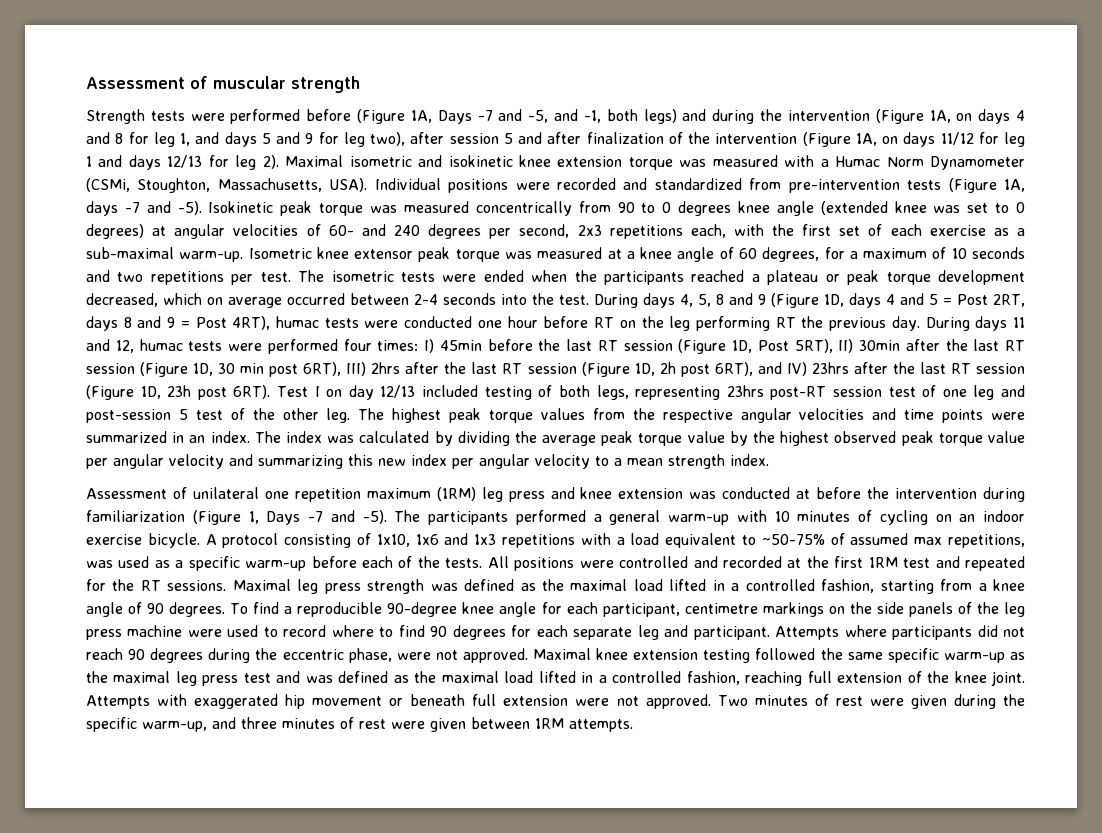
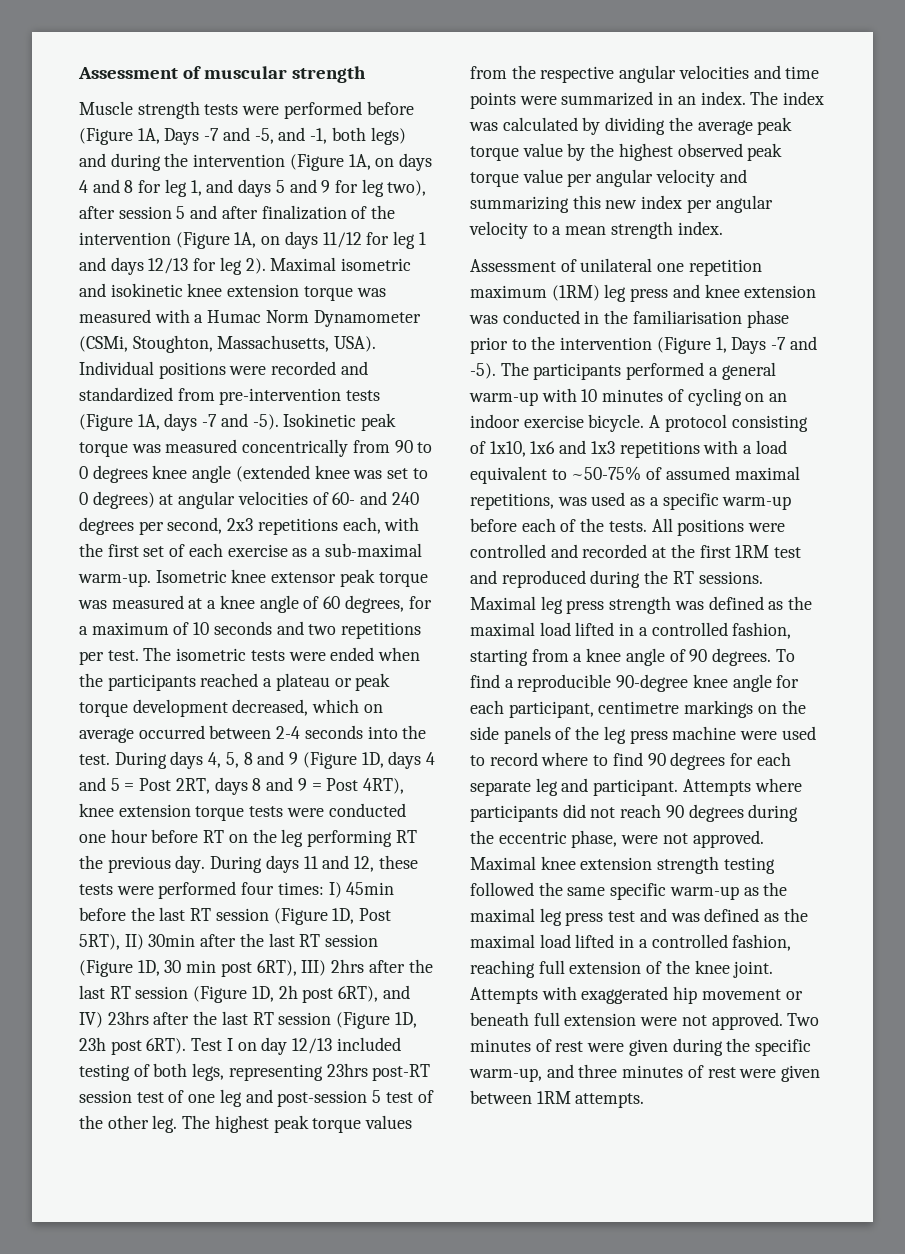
- Strength tests were performed before (Figure 1A, Days -7 and -5, and -1, both legs) and during the intervention (Figure 1A, on days 4 and 8 for leg 1, and days 5 and 9 for leg two), after session 5 and after finalization of the intervention (Figure 1A, on days 11/12 for leg 1 and days 12/13 for leg 2).
+ Muscle strength tests were performed before (Figure 1A, Days -7 and -5, and -1, both legs) and during the intervention (Figure 1A, on days 4 and 8 for leg 1, and days 5 and 9 for leg two), after session 5 and after finalization of the intervention (Figure 1A, on days 11/12 for leg 1 and days 12/13 for leg 2).
- During days 4, 5, 8 and 9 (Figure 1D, days 4 and 5 = Post 2RT, days 8 and 9 = Post 4RT), humac tests were conducted one hour before RT on the leg performing RT the previous day.
+ During days 4, 5, 8 and 9 (Figure 1D, days 4 and 5 = Post 2RT, days 8 and 9 = Post 4RT), knee extension torque tests were conducted one hour before RT on the leg performing RT the previous day.
- During days 11 and 12, humac tests were performed four times: I) 45min before the last RT session (Figure 1D, Post 5RT), II) 30min after the last RT session (Figure 1D, 30 min post 6RT), III) 2hrs after the last RT session (Figure 1D, 2h post 6RT), and IV) 23hrs after the last RT session (Figure 1D, 23h post 6RT).
+ During days 11 and 12, these tests were performed four times: I) 45min before the last RT session (Figure 1D, Post 5RT), II) 30min after the last RT session (Figure 1D, 30 min post 6RT), III) 2hrs after the last RT session (Figure 1D, 2h post 6RT), and IV) 23hrs after the last RT session (Figure 1D, 23h post 6RT).
- Assessment of unilateral one repetition maximum (1RM) leg press and knee extension was conducted at before the intervention during familiarization (Figure 1, Days -7 and -5).
+ Assessment of unilateral one repetition maximum (1RM) leg press and knee extension was conducted in the familiarisation phase prior to the intervention (Figure 1, Days -7 and -5).
- A protocol consisting of 1x10, 1x6 and 1x3 repetitions with a load equivalent to ~50-75% of assumed max repetitions, was used as a specific warm-up before each of the tests.
+ A protocol consisting of 1x10, 1x6 and 1x3 repetitions with a load equivalent to ~50-75% of assumed maximal repetitions, was used as a specific warm-up before each of the tests.
- All positions were controlled and recorded at the first 1RM test and repeated for the RT sessions.
+ All positions were controlled and recorded at the first 1RM test and reproduced during the RT sessions.
- Maximal knee extension testing followed the same specific warm-up as the maximal leg press test and was defined as the maximal load lifted in a controlled fashion, reaching full extension of the knee joint.
+ Maximal knee extension strength testing followed the same specific warm-up as the maximal leg press test and was defined as the maximal load lifted in a controlled fashion, reaching full extension of the knee joint.

